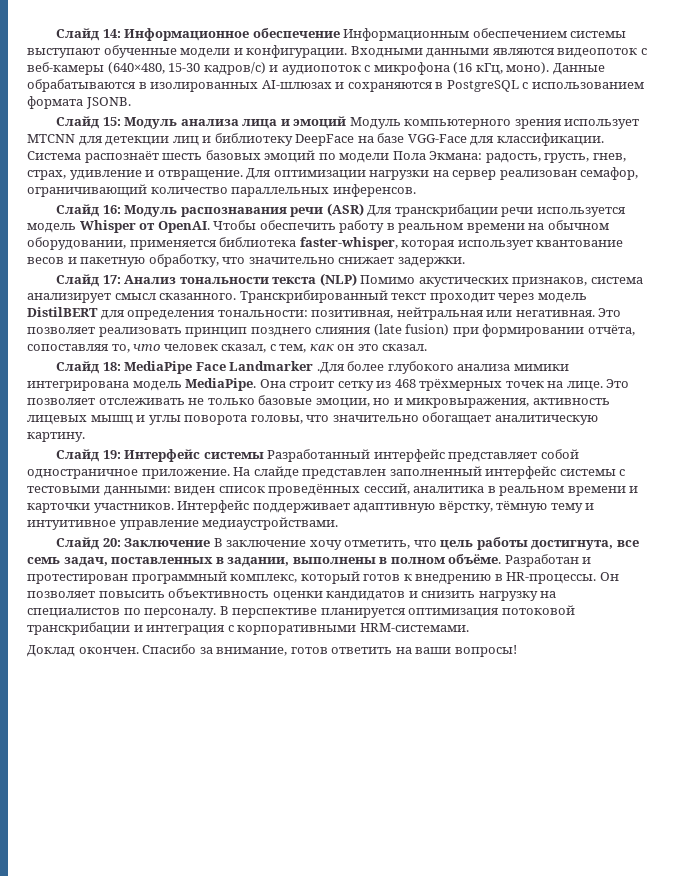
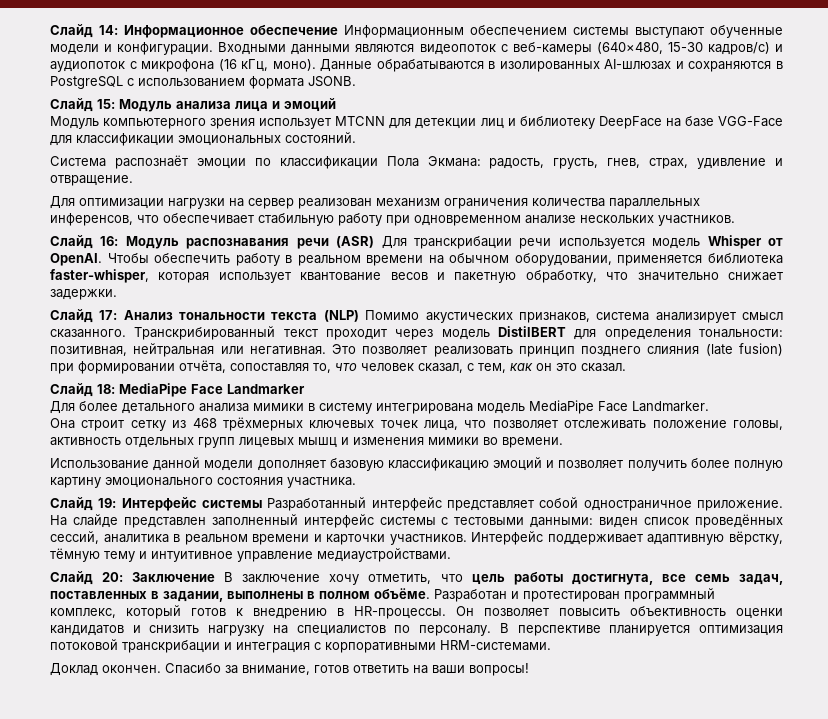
- Слайд 15: Модуль анализа лица и эмоций Модуль компьютерного зрения использует MTCNN для детекции лиц и библиотеку DeepFace на базе VGG-Face для классификации. Система распознаёт шесть базовых эмоций по модели Пола Экмана: радость, грусть, гнев, страх, удивление и отвращение. Для оптимизации нагрузки на сервер реализован семафор, ограничивающий количество параллельных инференсов.
+ Слайд 15: Модуль анализа лица и эмоций
+ Модуль компьютерного зрения использует MTCNN для детекции лиц и библиотеку DeepFace на базе VGG-Face для классификации эмоциональных состояний.
+ Система распознаёт эмоции по классификации Пола Экмана: радость, грусть, гнев, страх, удивление и отвращение.
+ Для оптимизации нагрузки на сервер реализован механизм ограничения количества параллельных инференсов, что обеспечивает стабильную работу при одновременном анализе нескольких участников.
- Слайд 18: MediaPipe Face Landmarker .Для более глубокого анализа мимики интегрирована модель MediaPipe. Она строит сетку из 468 трёхмерных точек на лице. Это позволяет отслеживать не только базовые эмоции, но и микровыражения, активность лицевых мышц и углы поворота головы, что значительно обогащает аналитическую картину.
+ Слайд 18: MediaPipe Face Landmarker
+ Для более детального анализа мимики в систему интегрирована модель MediaPipe Face Landmarker.
+ Она строит сетку из 468 трёхмерных ключевых точек лица, что позволяет отслеживать положение головы, активность отдельных групп лицевых мышц и изменения мимики во времени.
+ Использование данной модели дополняет базовую классификацию эмоций и позволяет получить более полную картину эмоционального состояния участника.

